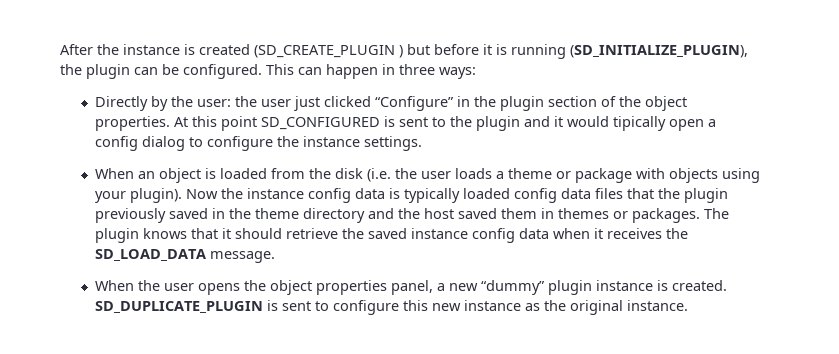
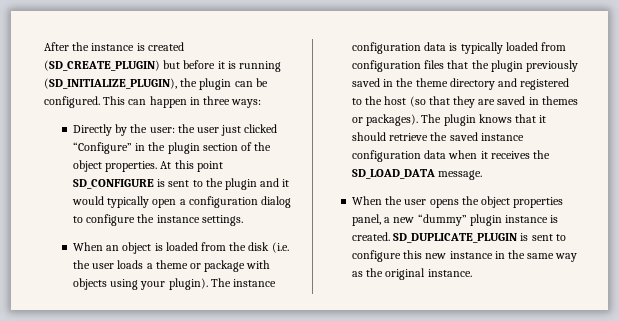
- After the instance is created (SD_CREATE_PLUGIN ) but before it is running (SD_INITIALIZE_PLUGIN), the plugin can be configured.
+ After the instance is created (SD_CREATE_PLUGIN) but before it is running (SD_INITIALIZE_PLUGIN), the plugin can be configured.
- At this point SD_CONFIGURED is sent to the plugin and it would tipically open a config dialog to configure the instance settings.
+ At this point SD_CONFIGURE is sent to the plugin and it would typically open a configuration dialog to configure the instance settings.
- Now the instance config data is typically loaded config data files that the plugin previously saved in the theme directory and the host saved them in themes or packages.
+ The instance configuration data is typically loaded from configuration files that the plugin previously saved in the theme directory and registered to the host (so that they are saved in themes or packages).
- The plugin knows that it should retrieve the saved instance config data when it receives the SD_LOAD_DATA message.
+ The plugin knows that it should retrieve the saved instance configuration data when it receives the SD_LOAD_DATA message.
- SD_DUPLICATE_PLUGIN is sent to configure this new instance as the original instance.
+ SD_DUPLICATE_PLUGIN is sent to configure this new instance in the same way as the original instance.

